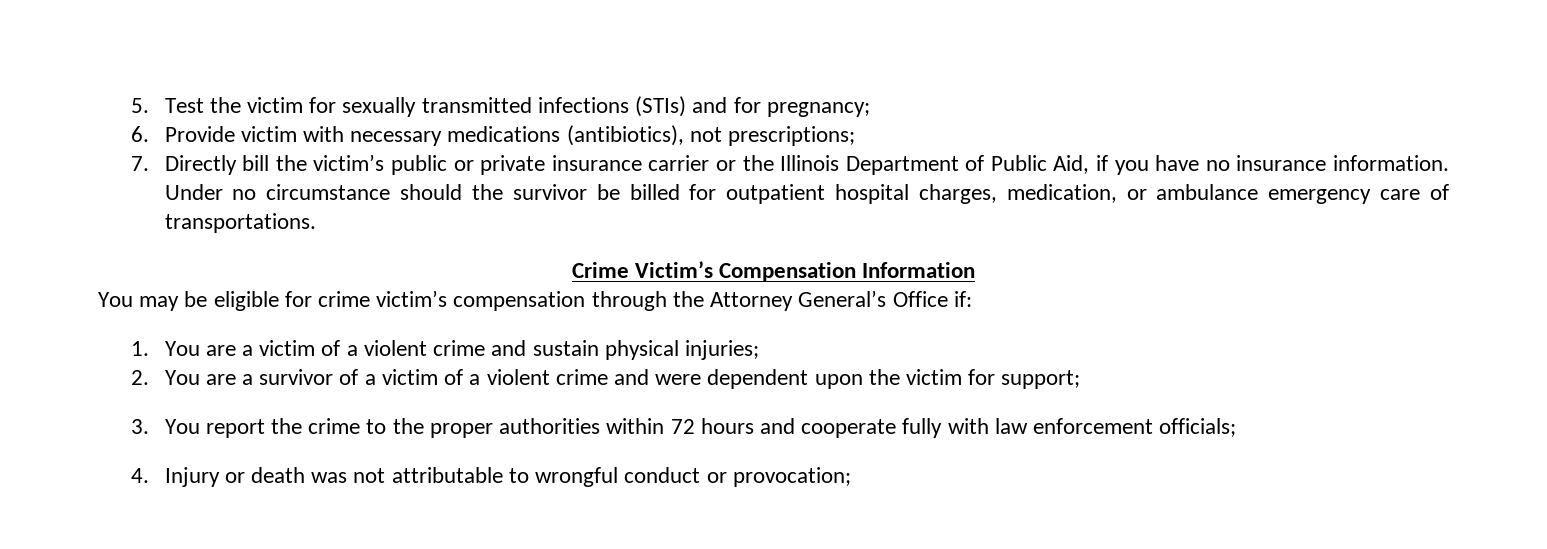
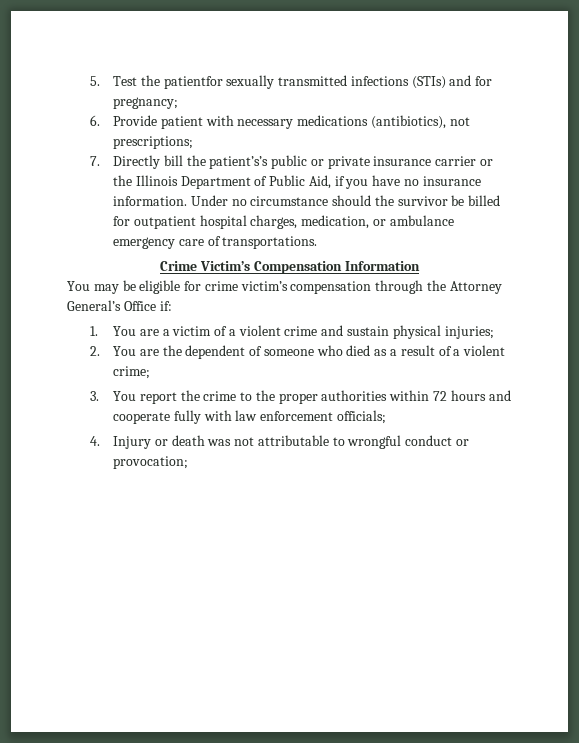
- 5. Test the victim for sexually transmitted infections (STIs) and for pregnancy;
+ 5. Test the patientfor sexually transmitted infections (STIs) and for pregnancy;
- 6. Provide victim with necessary medications (antibiotics), not prescriptions;
+ 6. Provide patient with necessary medications (antibiotics), not prescriptions;
- 7. Directly bill the victim’s public or private insurance carrier or the Illinois Department of Public Aid, if you have no insurance information.
+ 7. Directly bill the patient’s’s public or private insurance carrier or the Illinois Department of Public Aid, if you have no insurance information.
- 2. You are a survivor of a victim of a violent crime and were dependent upon the victim for support;
+ 2. You are the dependent of someone who died as a result of a violent crime;

